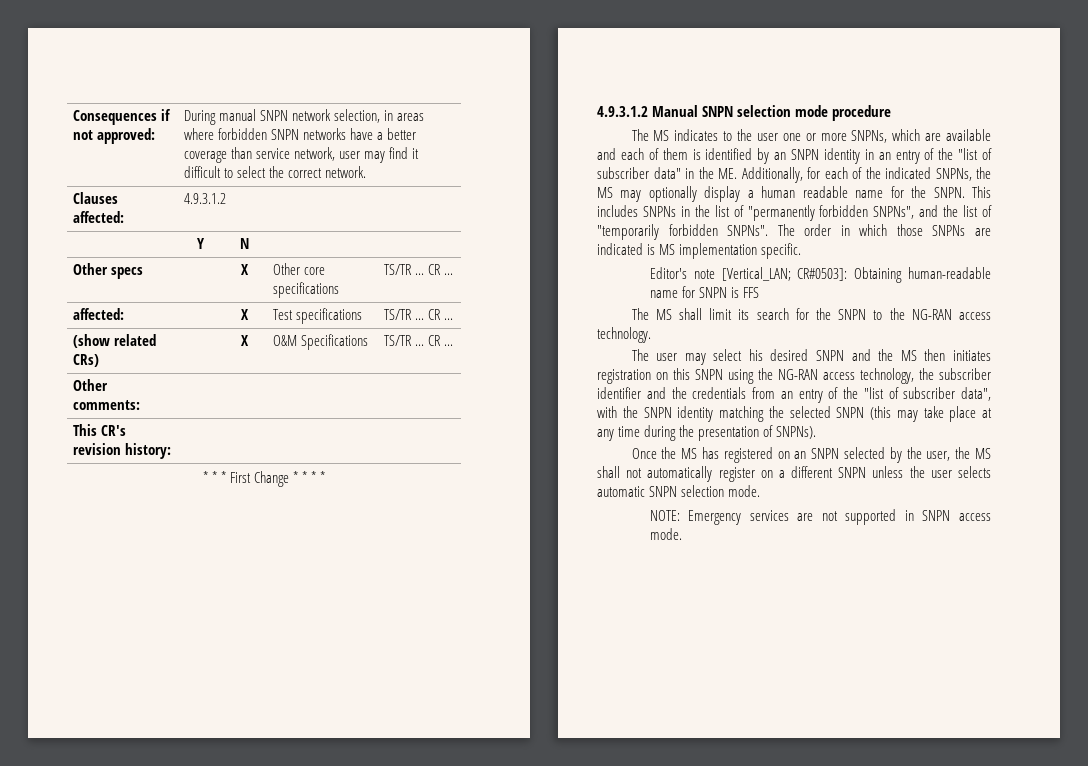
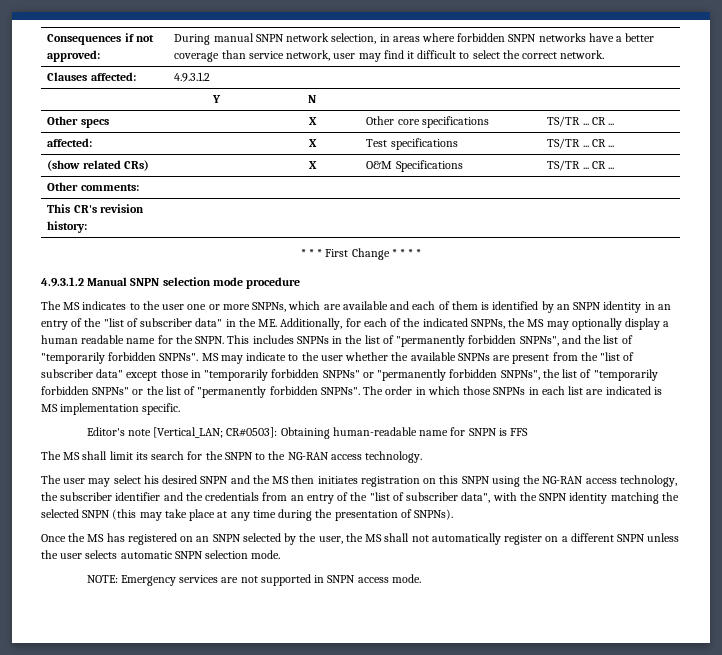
+ MS may indicate to the user whether the available SNPNs are present from the "list of subscriber data" except those in "temporarily forbidden SNPNs" or "permanently forbidden SNPNs", the list of "temporarily forbidden SNPNs" or the list of "permanently forbidden SNPNs".
- The order in which those SNPNs are indicated is MS implementation specific.
+ The order in which those SNPNs in each list are indicated is MS implementation specific.

